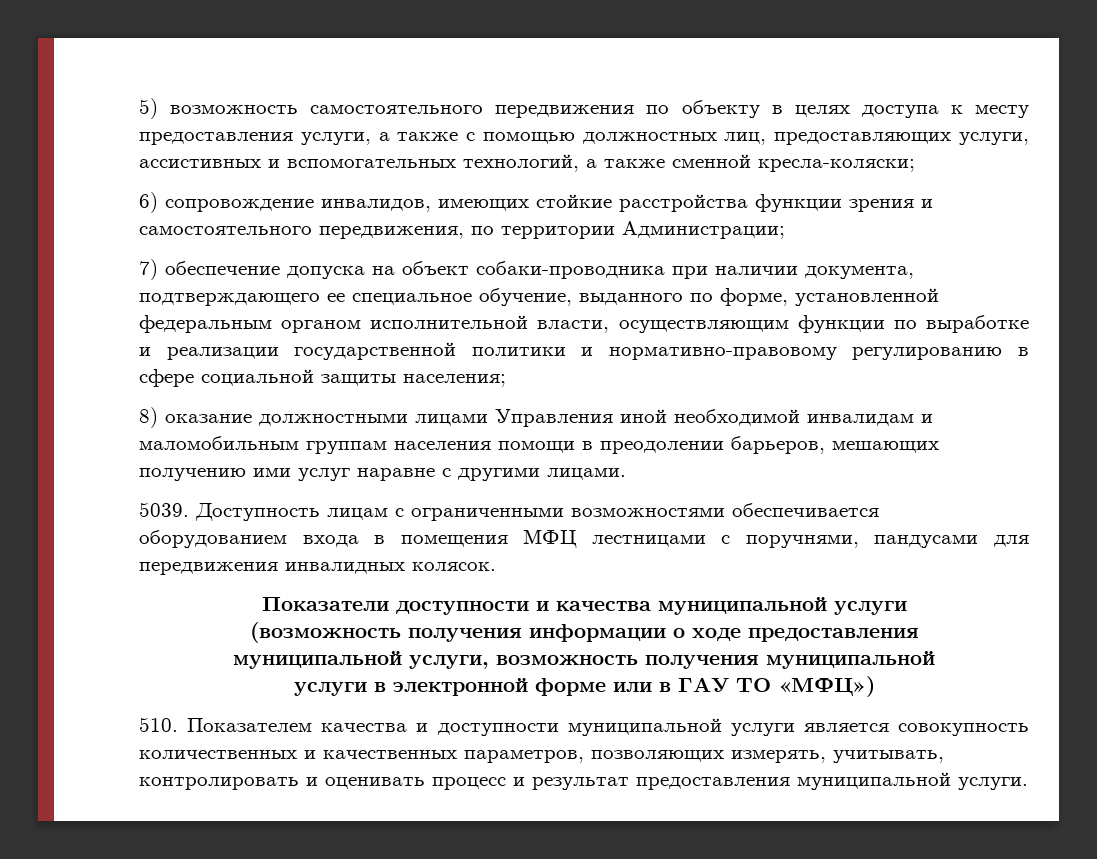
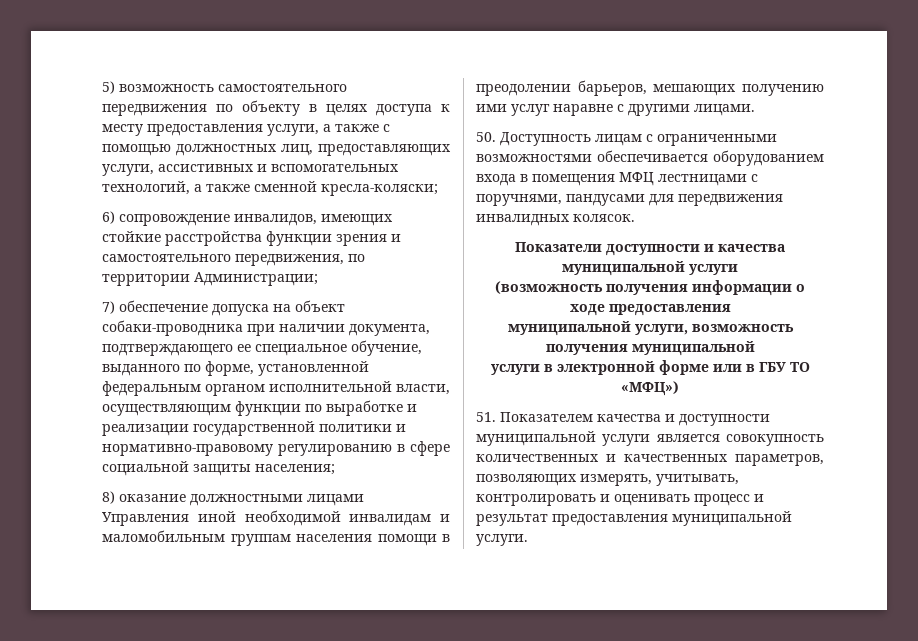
- 5039. Доступность лицам с ограниченными возможностями обеспечивается оборудованием входа в помещения МФЦ лестницами с поручнями, пандусами для передвижения инвалидных колясок.
+ 50. Доступность лицам с ограниченными возможностями обеспечивается оборудованием входа в помещения МФЦ лестницами с поручнями, пандусами для передвижения инвалидных колясок.
- услуги в электронной форме или в ГАУ ТО «МФЦ»)
+ услуги в электронной форме или в ГБУ ТО «МФЦ»)
- 510. Показателем качества и доступности муниципальной услуги является совокупность количественных и качественных параметров, позволяющих измерять, учитывать, контролировать и оценивать процесс и результат предоставления муниципальной услуги.
+ 51. Показателем качества и доступности муниципальной услуги является совокупность количественных и качественных параметров, позволяющих измерять, учитывать, контролировать и оценивать процесс и результат предоставления муниципальной услуги.

